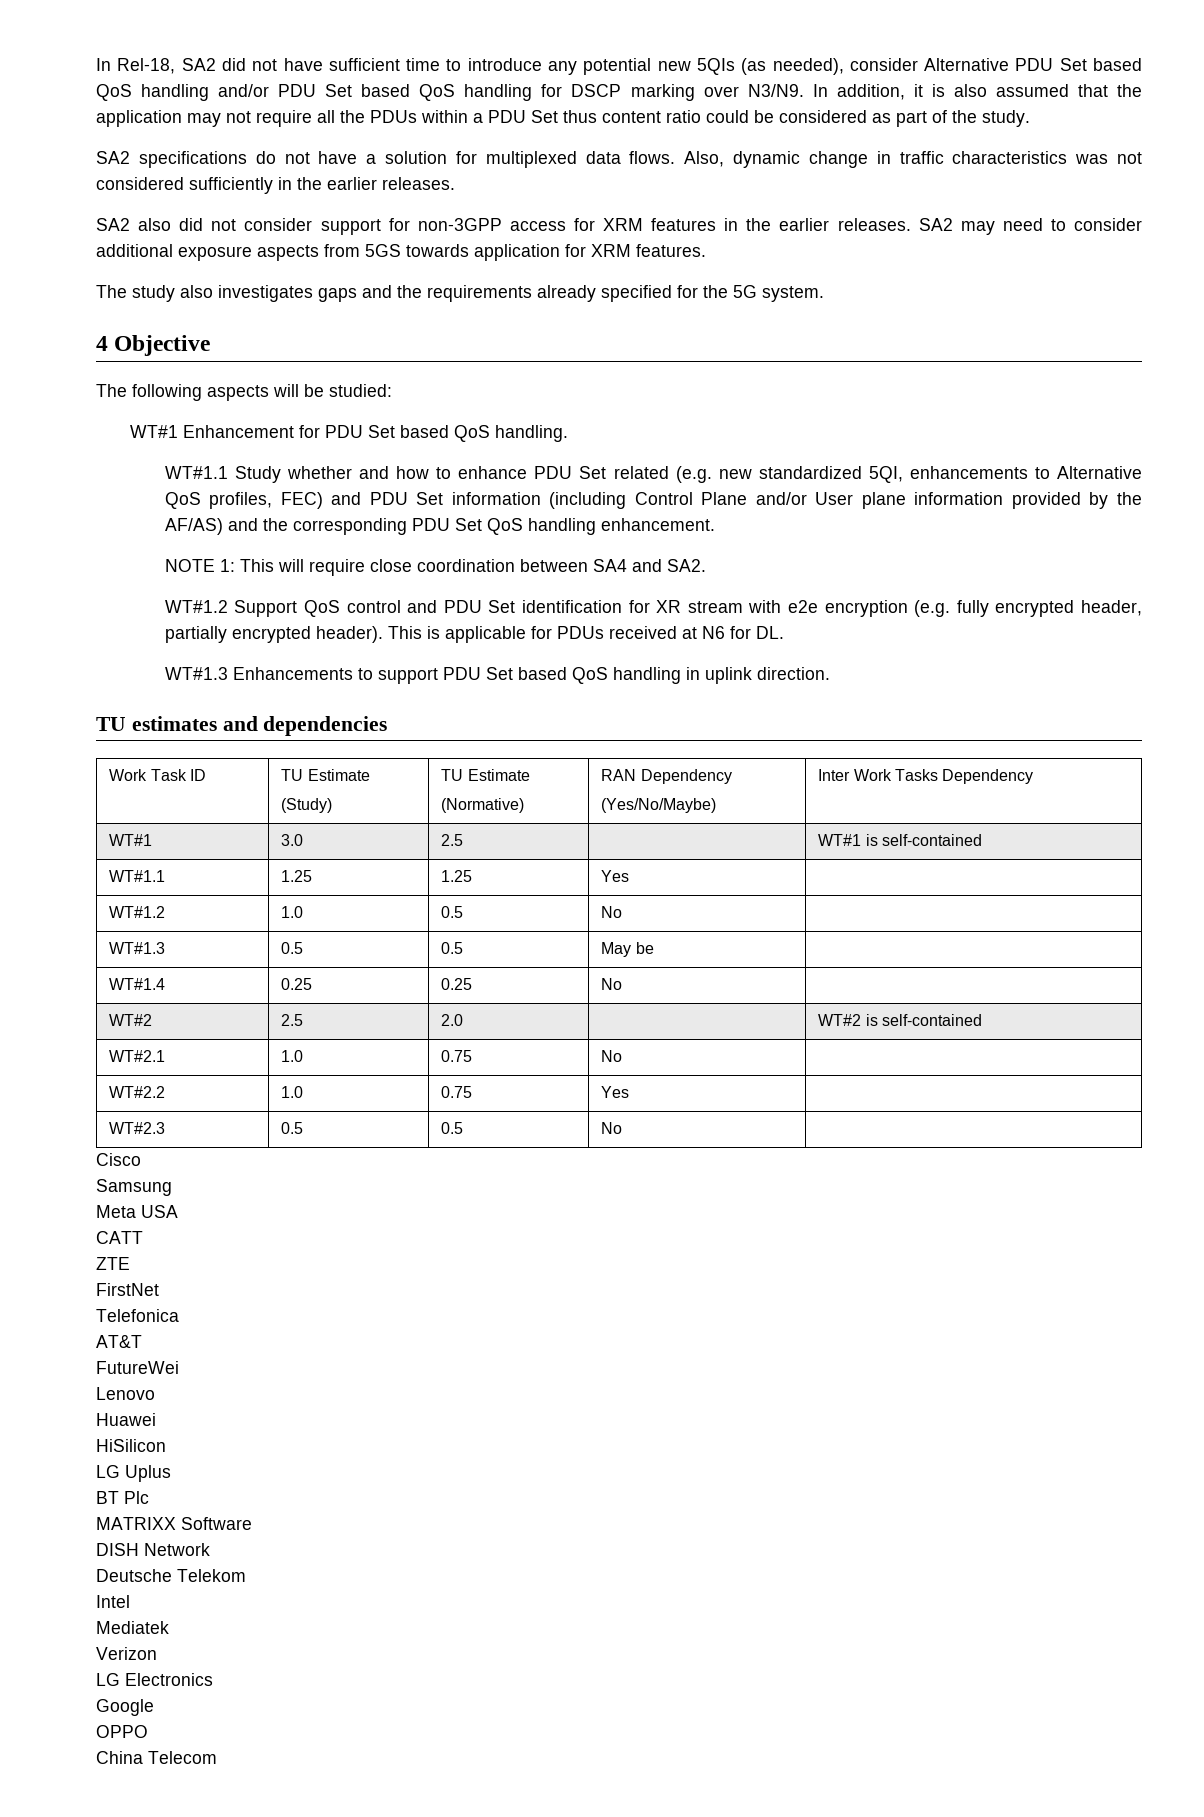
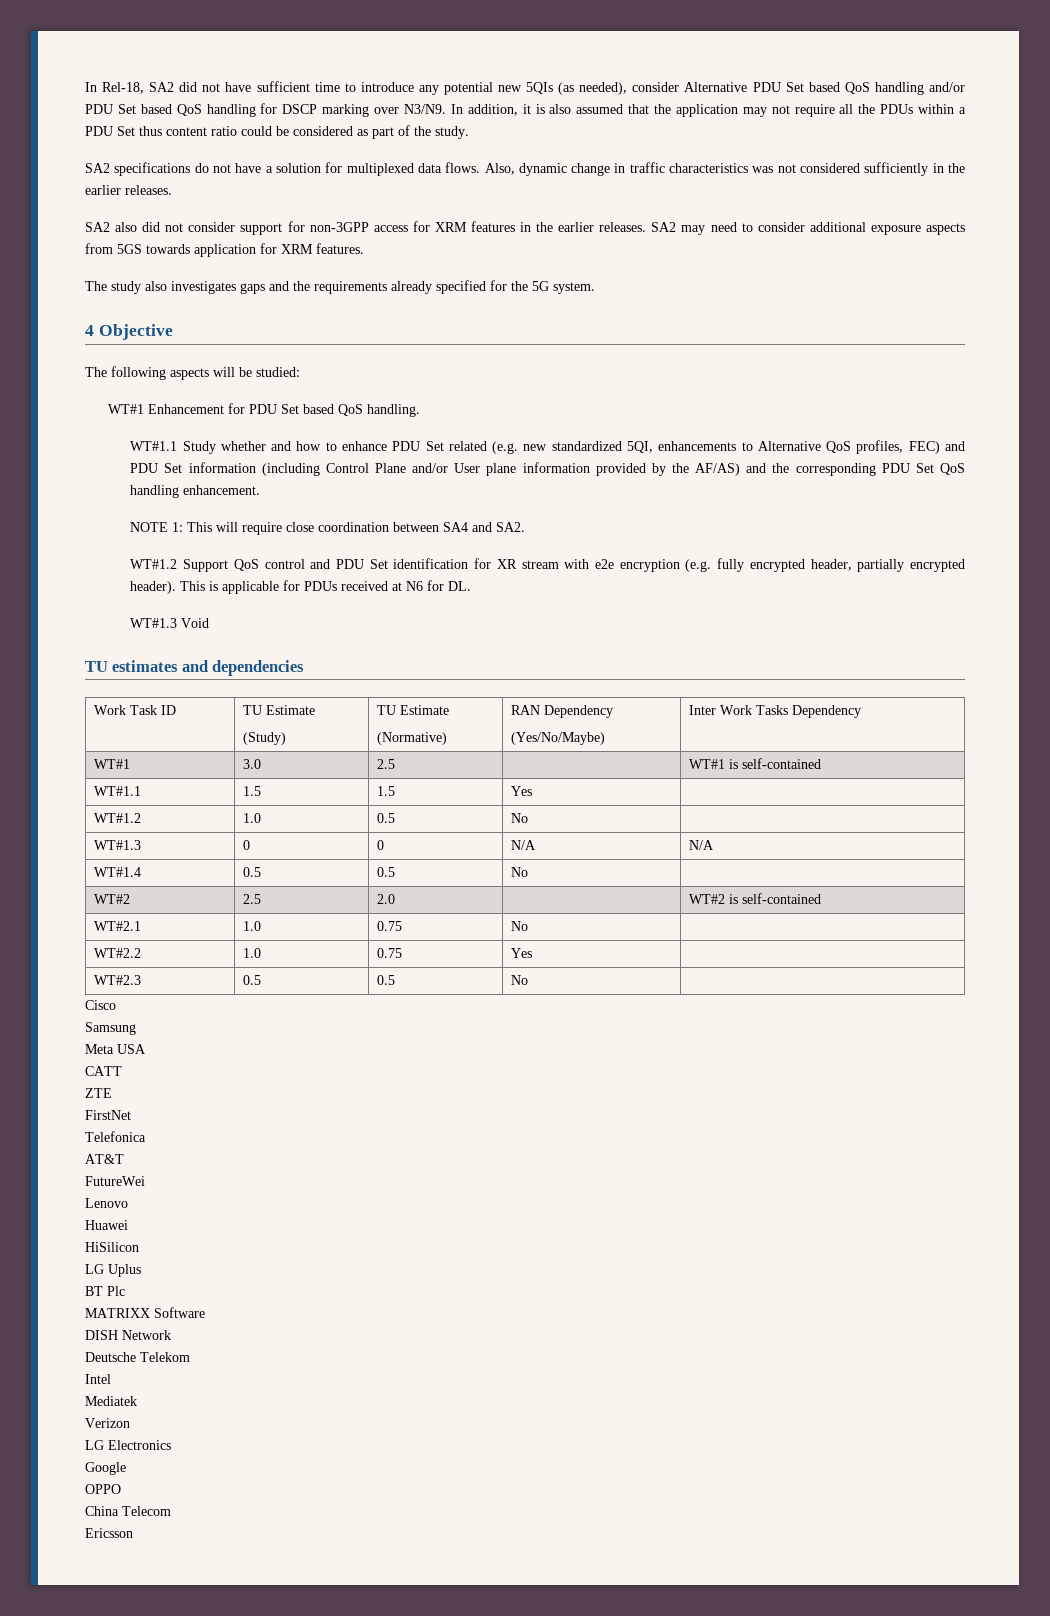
- WT#1.3 Enhancements to support PDU Set based QoS handling in uplink direction.
+ WT#1.3 Void
- WT#1.1 | 1.25 | 1.25 | Yes |
+ WT#1.1 | 1.5 | 1.5 | Yes |
- WT#1.3 | 0.5 | 0.5 | May be |
- WT#1.4 | 0.25 | 0.25 | No |
+ WT#1.3 | 0 | 0 | N/A | N/A
+ WT#1.4 | 0.5 | 0.5 | No |
+ Ericsson

